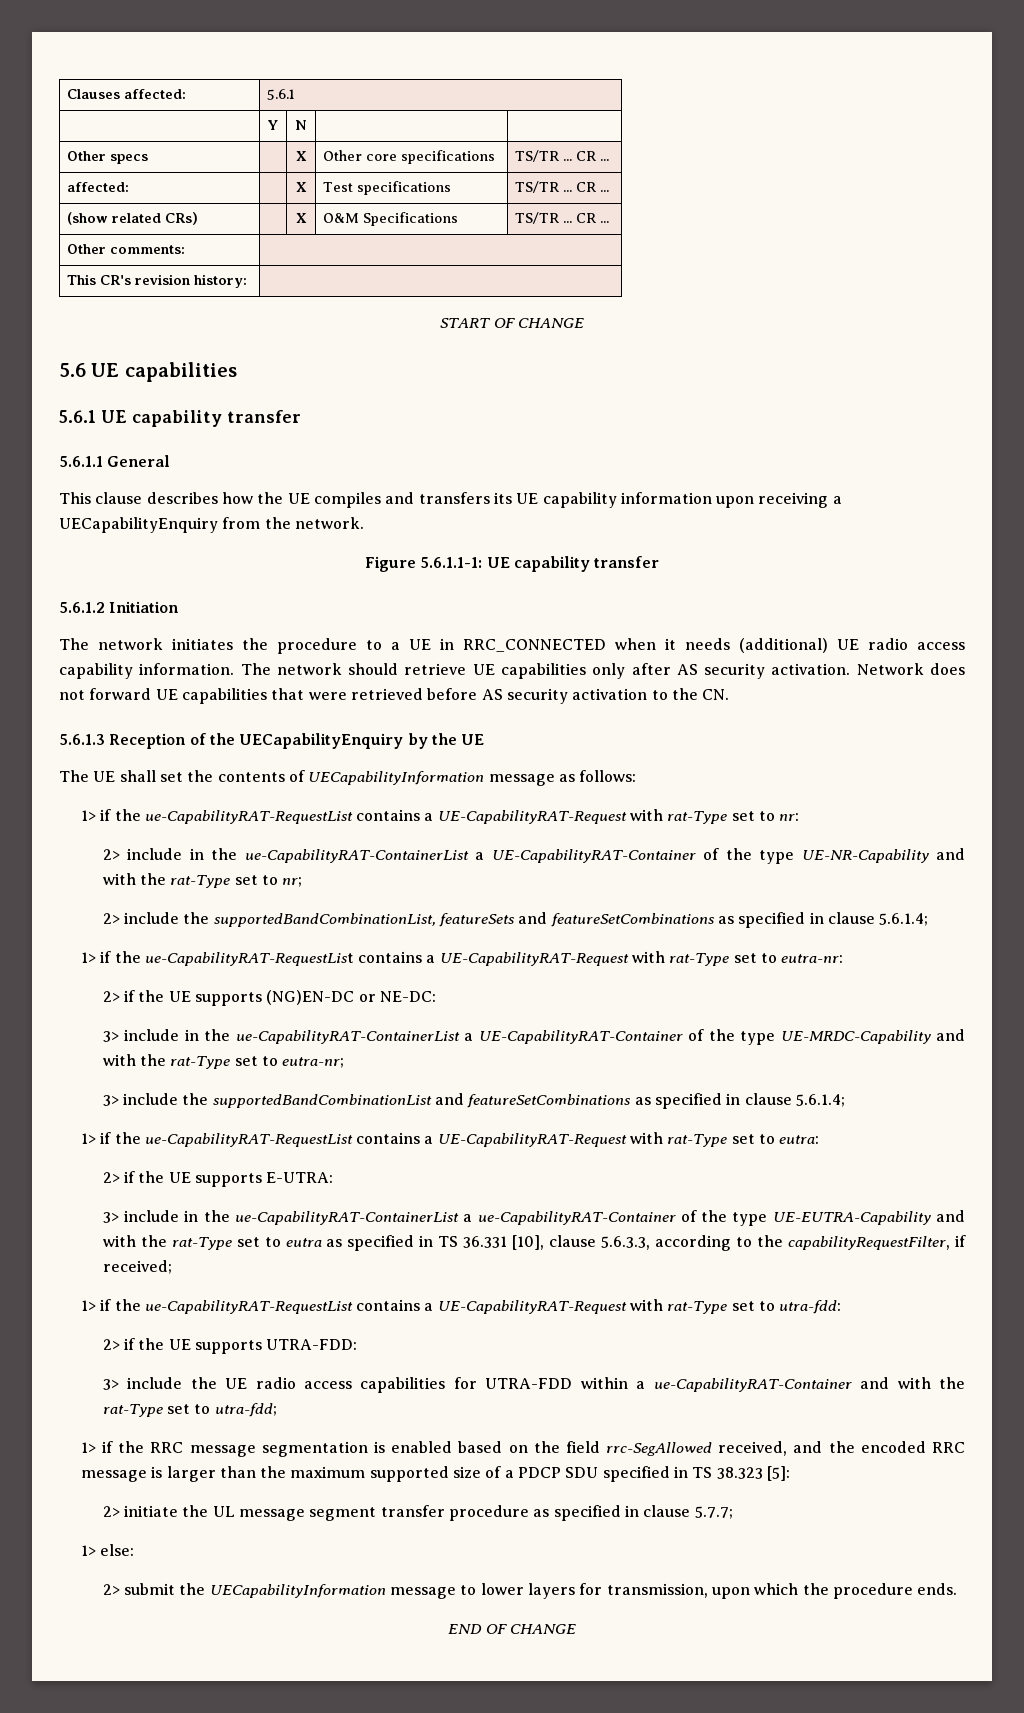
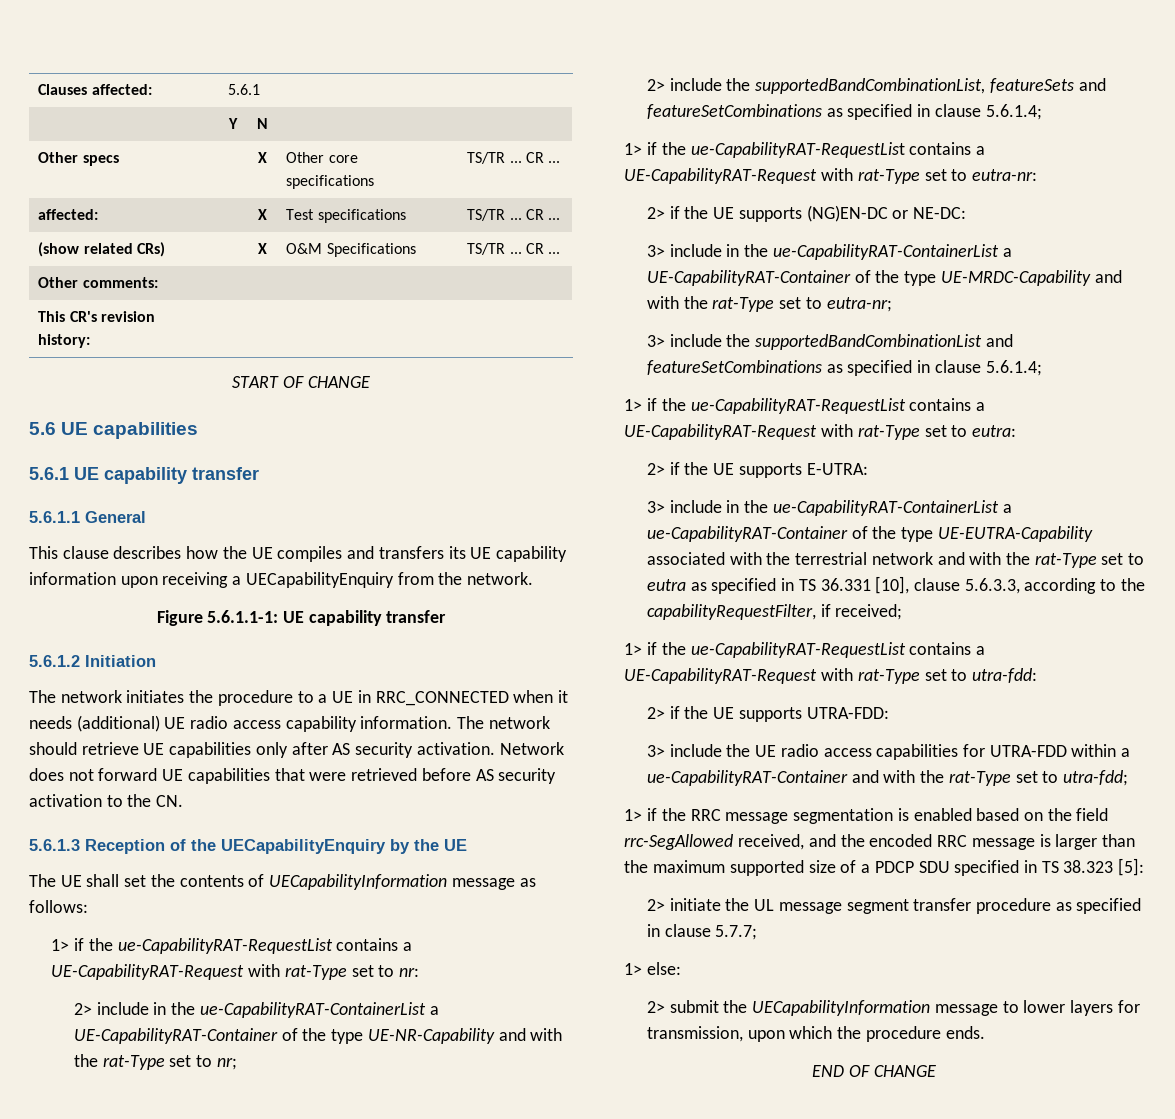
- 3> include in the ue-CapabilityRAT-ContainerList a ue-CapabilityRAT-Container of the type UE-EUTRA-Capability and with the rat-Type set to eutra as specified in TS 36.331 [10], clause 5.6.3.3, according to the capabilityRequestFilter, if received;
+ 3> include in the ue-CapabilityRAT-ContainerList a ue-CapabilityRAT-Container of the type UE-EUTRA-Capability associated with the terrestrial network and with the rat-Type set to eutra as specified in TS 36.331 [10], clause 5.6.3.3, according to the capabilityRequestFilter, if received;

